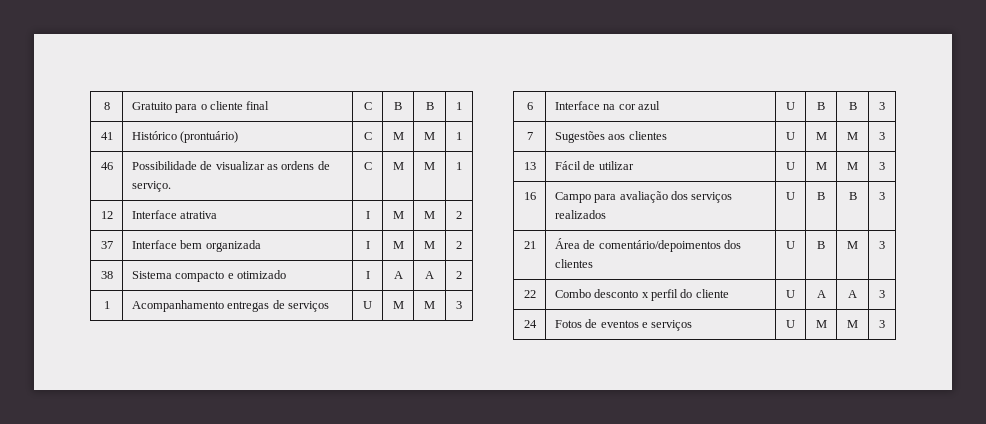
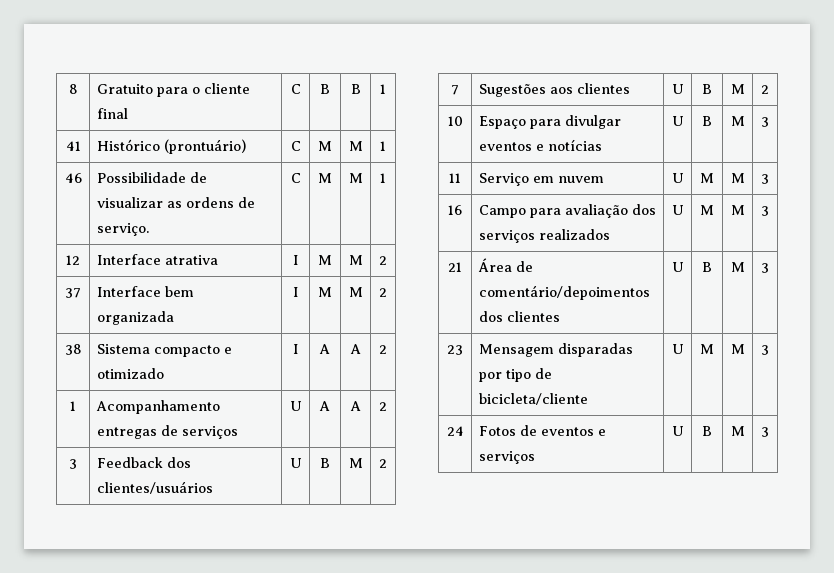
- 1 | Acompanhamento entregas de serviços | U | M | M | 3
- 6 | Interface na cor azul | U | B | B | 3
+ 1 | Acompanhamento entregas de serviços | U | A | A | 2
+ 3 | Feedback dos clientes/usuários | U | B | M | 2
- 7 | Sugestões aos clientes | U | M | M | 3
- 13 | Fácil de utilizar | U | M | M | 3
+ 7 | Sugestões aos clientes | U | B | M | 2
+ 10 | Espaço para divulgar eventos e notícias | U | B | M | 3
+ 11 | Serviço em nuvem | U | M | M | 3
- 16 | Campo para avaliação dos serviços realizados | U | B | B | 3
+ 16 | Campo para avaliação dos serviços realizados | U | M | M | 3
- 22 | Combo desconto x perfil do cliente | U | A | A | 3
+ 23 | Mensagem disparadas por tipo de bicicleta/cliente | U | M | M | 3
- 24 | Fotos de eventos e serviços | U | M | M | 3
+ 24 | Fotos de eventos e serviços | U | B | M | 3

